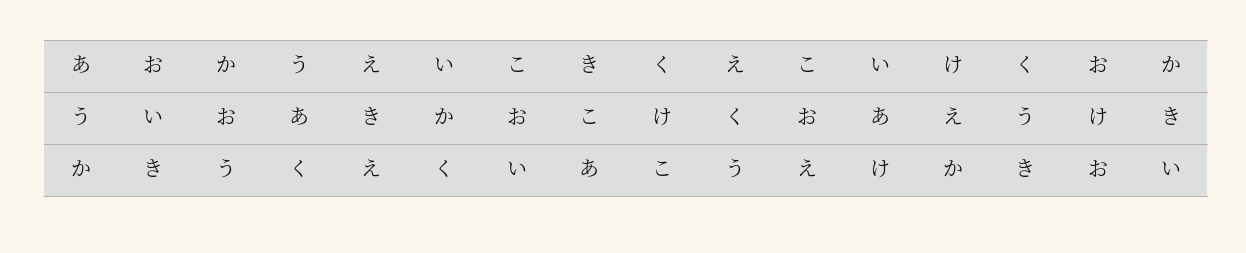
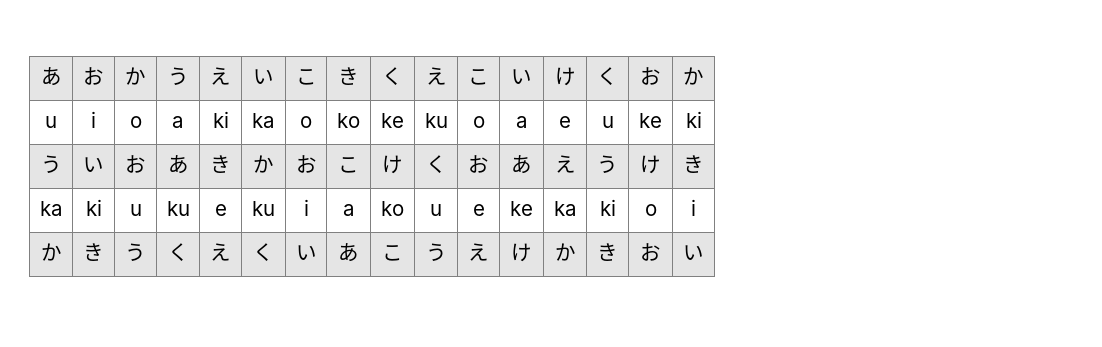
+ u | i | o | a | ki | ka | o | ko | ke | ku | o | a | e | u | ke | ki
+ ka | ki | u | ku | e | ku | i | a | ko | u | e | ke | ka | ki | o | i

